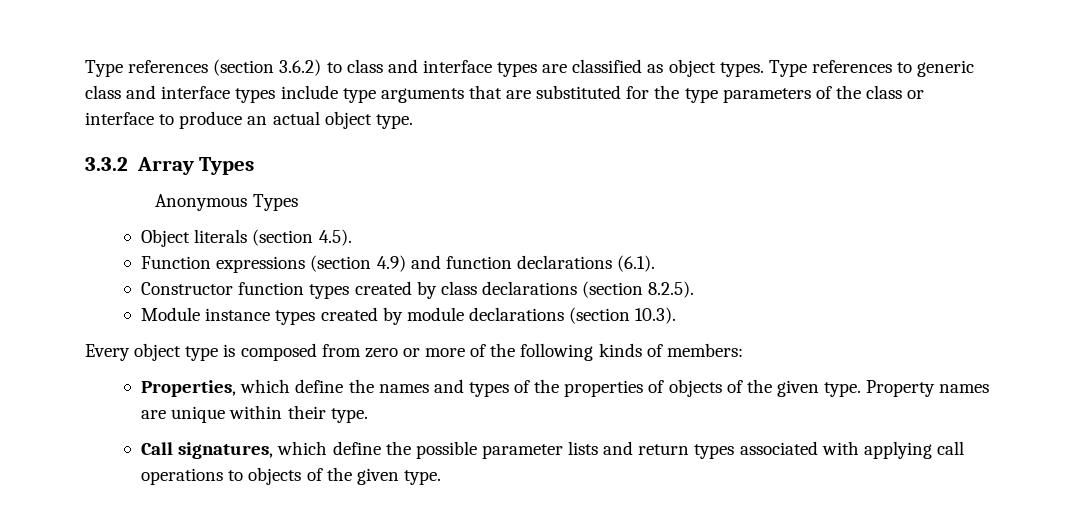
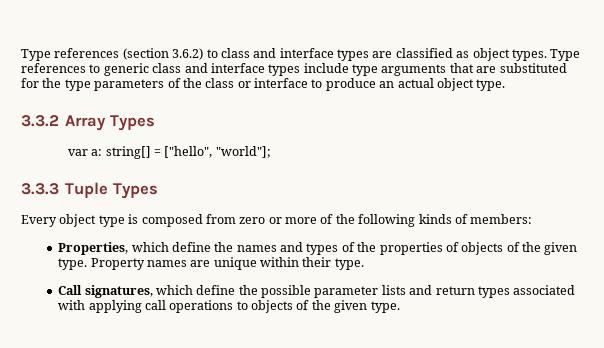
- Anonymous Types
- Object literals (section 4.5).
- Function expressions (section 4.9) and function declarations (6.1).
- Constructor function types created by class declarations (section 8.2.5).
- Module instance types created by module declarations (section 10.3).
+ var a: string[] = ["hello", "world"];
+ 3.3.3 Tuple Types

